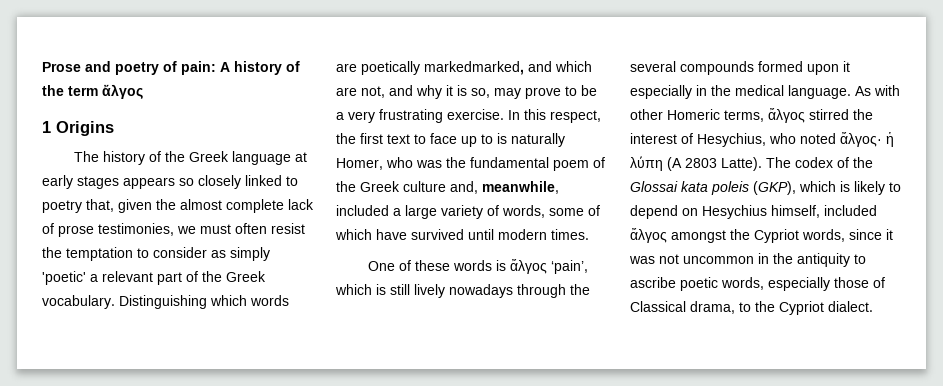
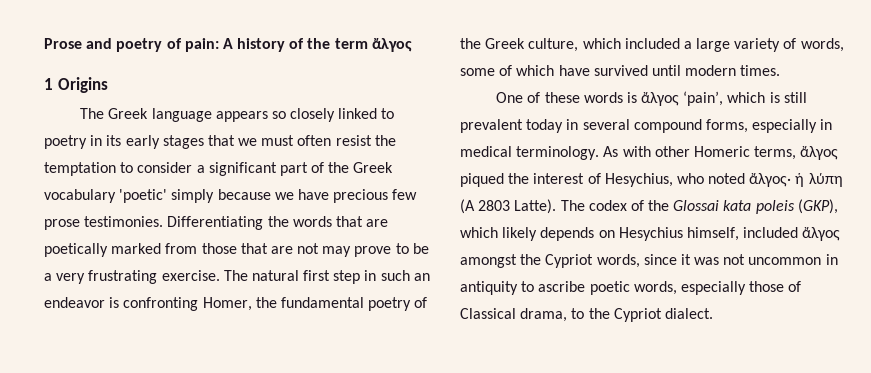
- The history of the Greek language at early stages appears so closely linked to poetry that, given the almost complete lack of prose testimonies, we must often resist the temptation to consider as simply 'poetic' a relevant part of the Greek vocabulary. Distinguishing which words are poetically markedmarked, and which are not, and why it is so, may prove to be a very frustrating exercise.
+ The Greek language appears so closely linked to poetry in its early stages that we must often resist the temptation to consider a significant part of the Greek vocabulary 'poetic' simply because we have precious few prose testimonies. Differentiating the words that are poetically marked from those that are not may prove to be a very frustrating exercise.
- In this respect, the first text to face up to is naturally Homer, who was the fundamental poem of the Greek culture and, meanwhile, included a large variety of words, some of which have survived until modern times.
+ The natural first step in such an endeavor is confronting Homer, the fundamental poetry of the Greek culture, which included a large variety of words, some of which have survived until modern times.
- One of these words is ἄλγος ‘pain’, which is still lively nowadays through the several compounds formed upon it especially in the medical language.
+ One of these words is ἄλγος ‘pain’, which is still prevalent today in several compound forms, especially in medical terminology.
- As with other Homeric terms, ἄλγος stirred the interest of Hesychius, who noted ἄλγος· ἡ λύπη (A 2803 Latte).
+ As with other Homeric terms, ἄλγος piqued the interest of Hesychius, who noted ἄλγος· ἡ λύπη (A 2803 Latte).
- The codex of the Glossai kata poleis (GKP), which is likely to depend on Hesychius himself, included ἄλγος amongst the Cypriot words, since it was not uncommon in the antiquity to ascribe poetic words, especially those of Classical drama, to the Cypriot dialect.
+ The codex of the Glossai kata poleis (GKP), which likely depends on Hesychius himself, included ἄλγος amongst the Cypriot words, since it was not uncommon in antiquity to ascribe poetic words, especially those of Classical drama, to the Cypriot dialect.

